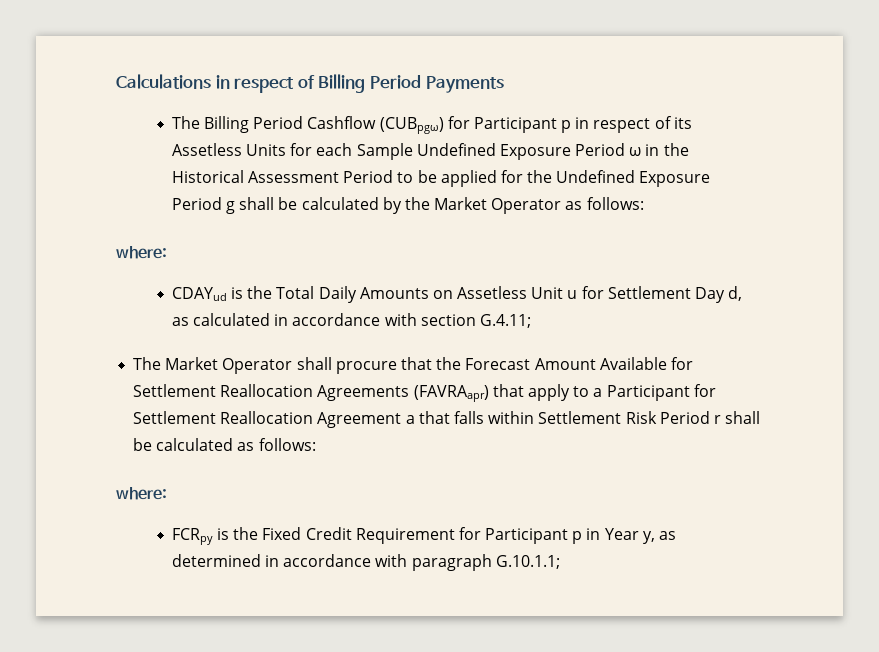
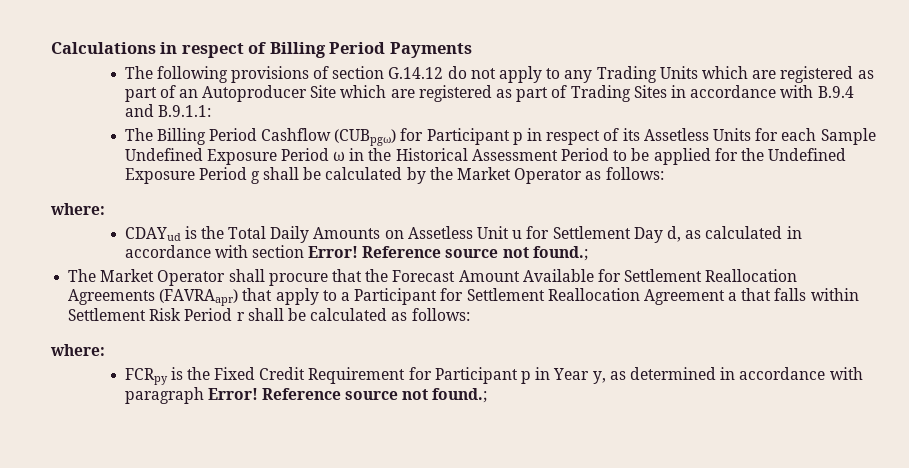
+ The following provisions of section G.14.12 do not apply to any Trading Units which are registered as part of an Autoproducer Site which are registered as part of Trading Sites in accordance with B.9.4 and B.9.1.1:
- CDAYud is the Total Daily Amounts on Assetless Unit u for Settlement Day d, as calculated in accordance with section G.4.11;
+ CDAYud is the Total Daily Amounts on Assetless Unit u for Settlement Day d, as calculated in accordance with section Error! Reference source not found.;
- FCRpy is the Fixed Credit Requirement for Participant p in Year y, as determined in accordance with paragraph G.10.1.1;
+ FCRpy is the Fixed Credit Requirement for Participant p in Year y, as determined in accordance with paragraph Error! Reference source not found.;

